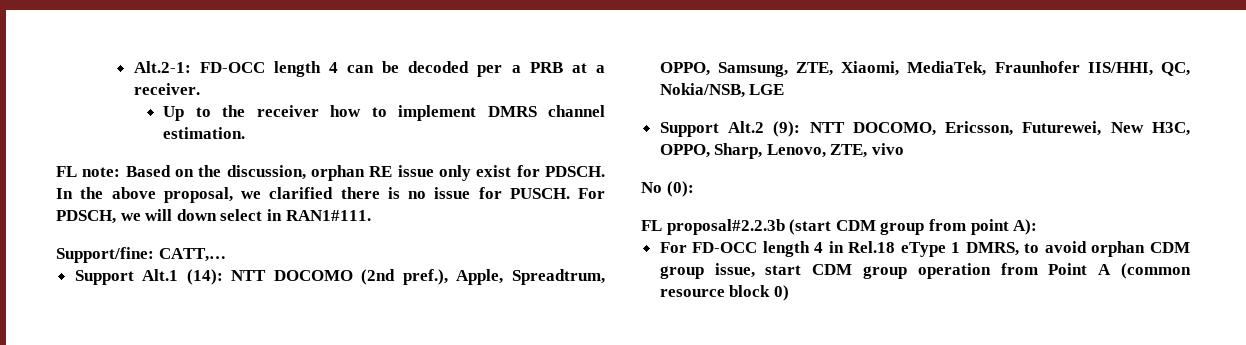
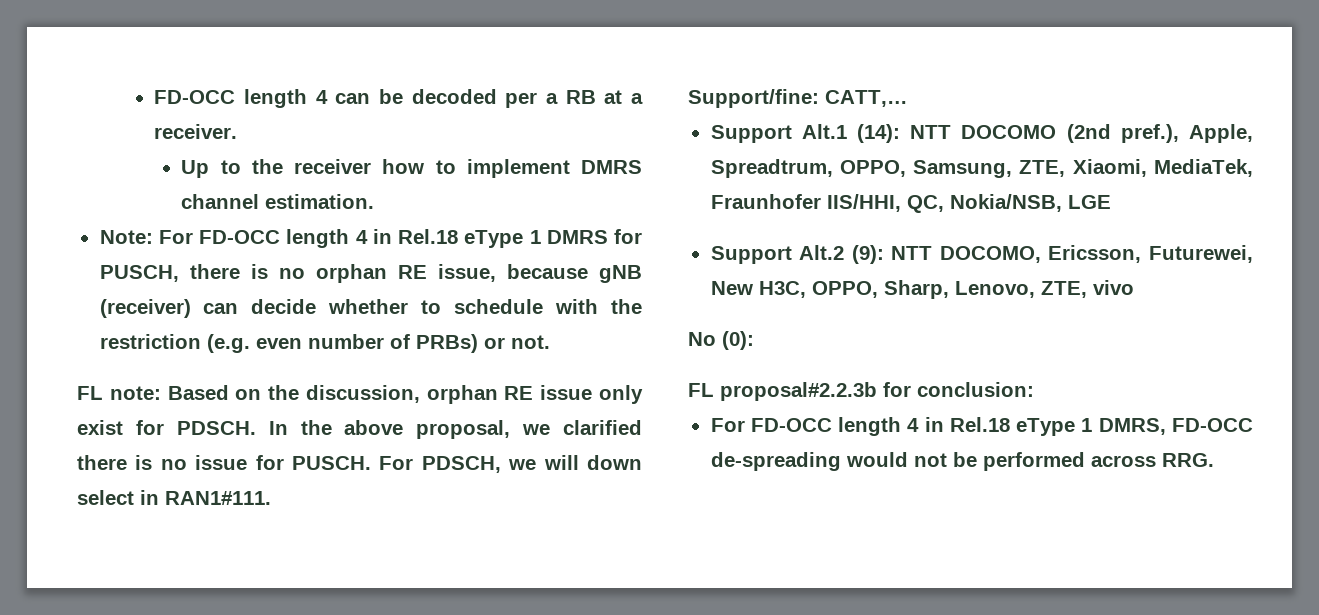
- Alt.2-1: FD-OCC length 4 can be decoded per a PRB at a receiver.
+ FD-OCC length 4 can be decoded per a RB at a receiver.
+ Note: For FD-OCC length 4 in Rel.18 eType 1 DMRS for PUSCH, there is no orphan RE issue, because gNB (receiver) can decide whether to schedule with the restriction (e.g. even number of PRBs) or not.
- FL proposal#2.2.3b (start CDM group from point A):
+ FL proposal#2.2.3b for conclusion:
- For FD-OCC length 4 in Rel.18 eType 1 DMRS, to avoid orphan CDM group issue, start CDM group operation from Point A (common resource block 0)
+ For FD-OCC length 4 in Rel.18 eType 1 DMRS, FD-OCC de-spreading would not be performed across RRG.

